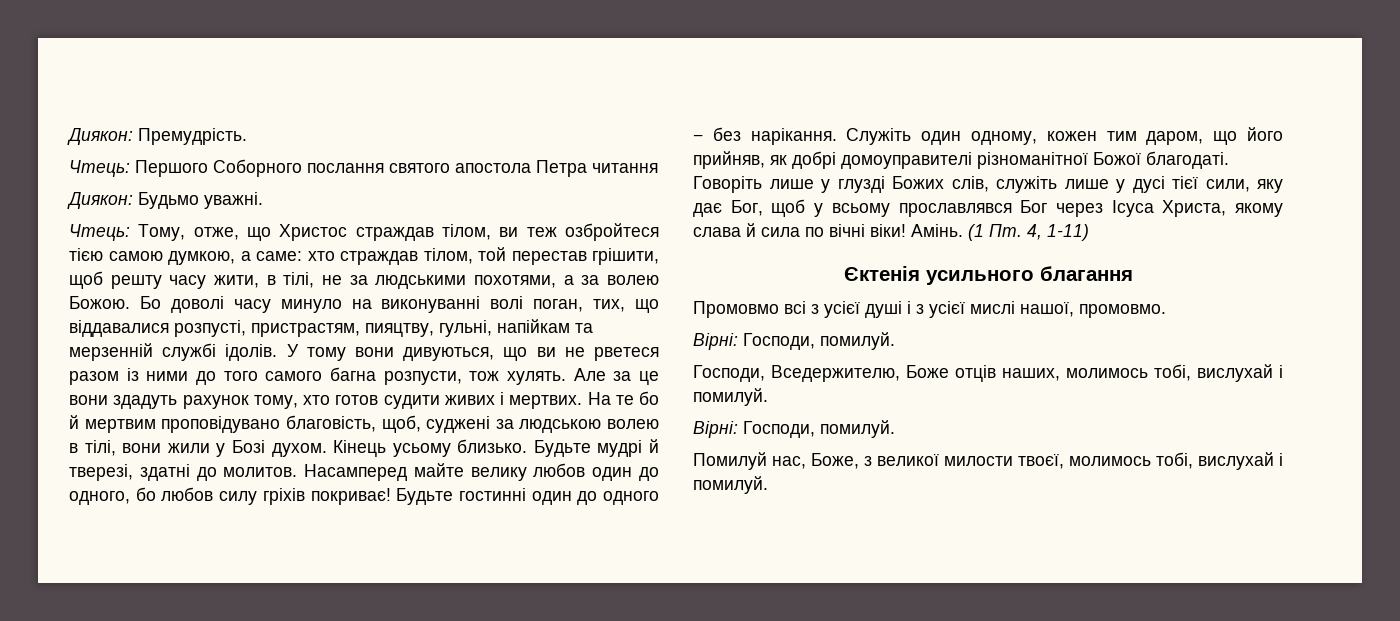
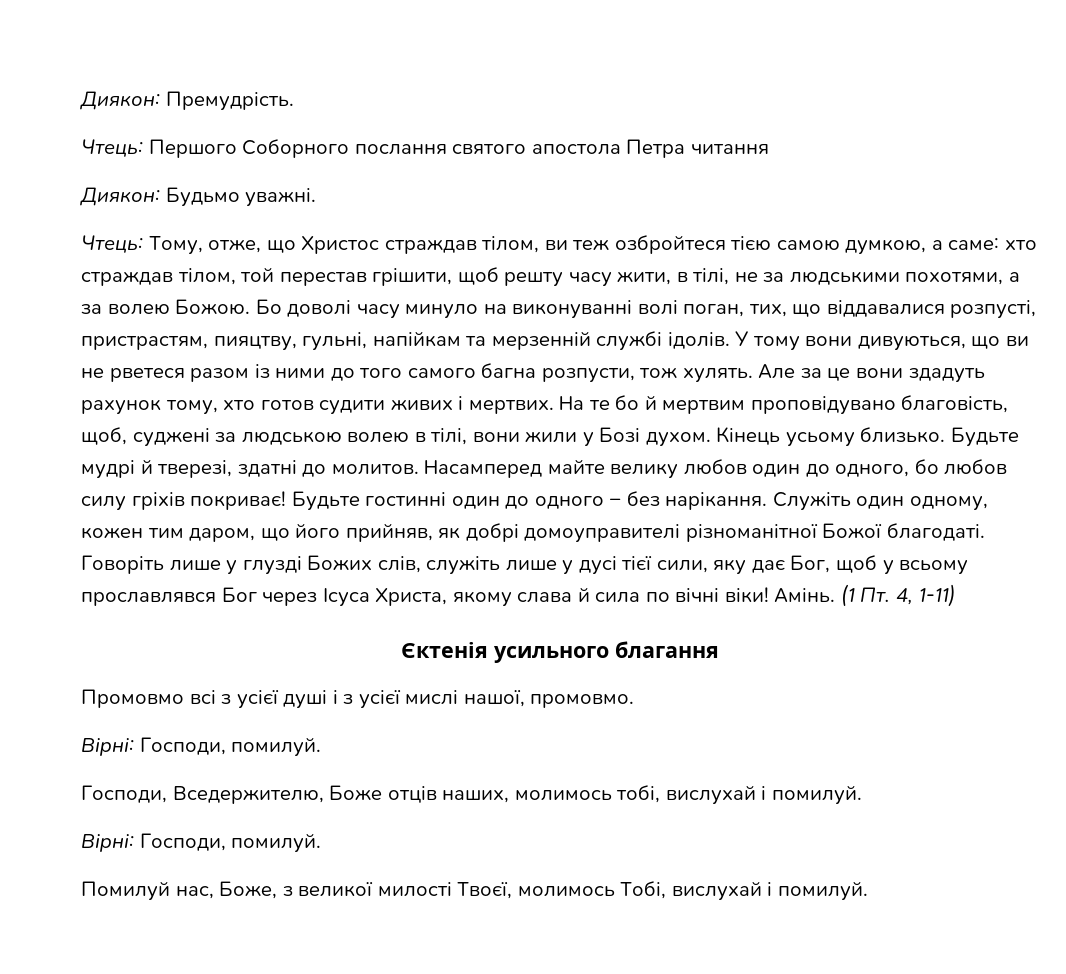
- Помилуй нас, Боже, з великої милости твоєї, молимось тобі, вислухай і помилуй.
+ Помилуй нас, Боже, з великої милості Твоєї, молимось Тобі, вислухай і помилуй.

